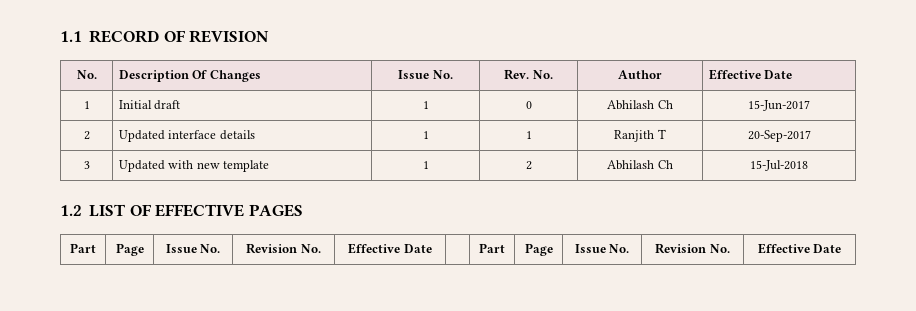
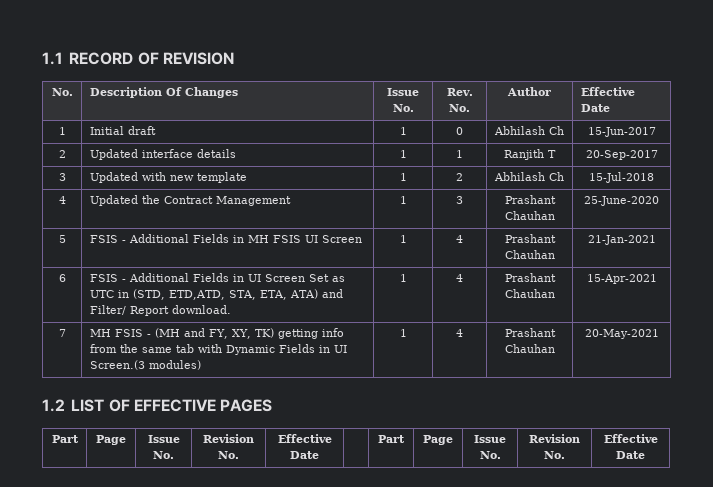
+ 4 | Updated the Contract Management | 1 | 3 | Prashant Chauhan | 25-June-2020
+ 5 | FSIS - Additional Fields in MH FSIS UI Screen | 1 | 4 | Prashant Chauhan | 21-Jan-2021
+ 6 | FSIS - Additional Fields in UI Screen Set as UTC in (STD, ETD,ATD, STA, ETA, ATA) and Filter/ Report download. | 1 | 4 | Prashant Chauhan | 15-Apr-2021
+ 7 | MH FSIS - (MH and FY, XY, TK) getting info from the same tab with Dynamic Fields in UI Screen.(3 modules) | 1 | 4 | Prashant Chauhan | 20-May-2021

